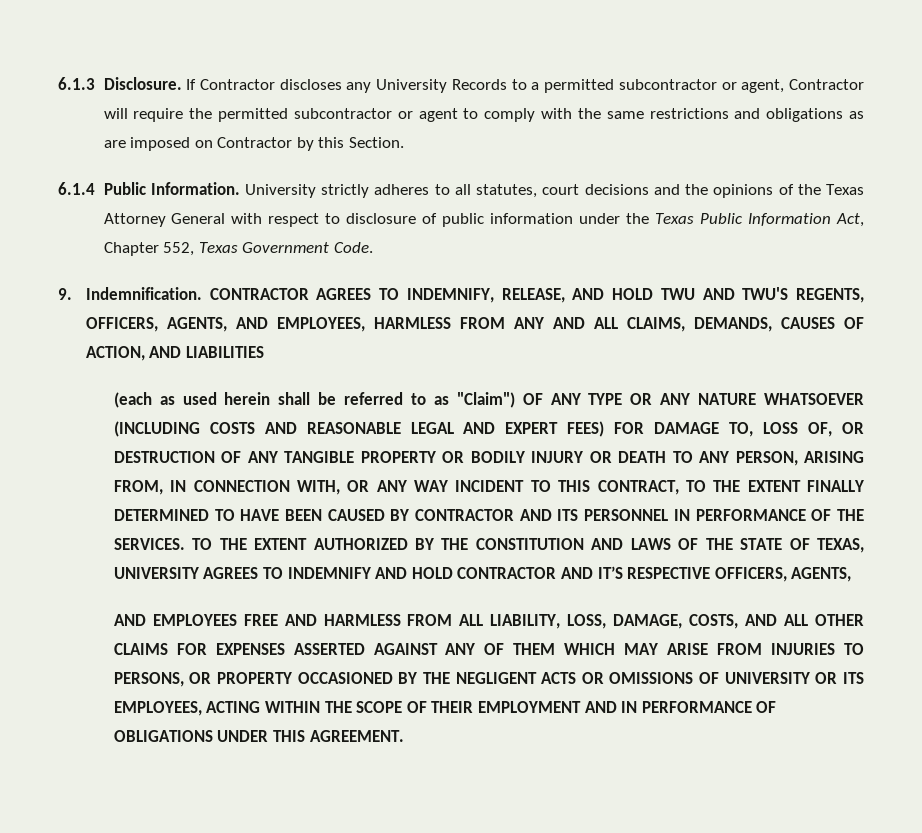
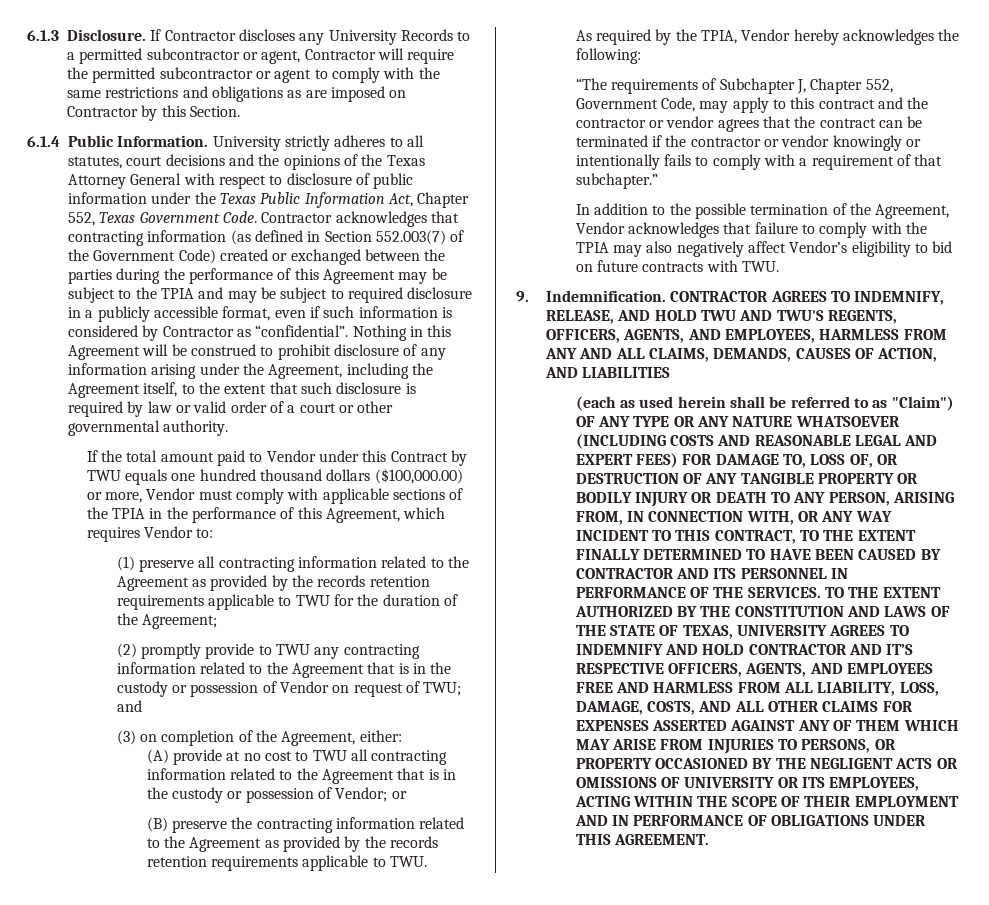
+ Contractor acknowledges that contracting information (as defined in Section 552.003(7) of the Government Code) created or exchanged between the parties during the performance of this Agreement may be subject to the TPIA and may be subject to required disclosure in a publicly accessible format, even if such information is considered by Contractor as “confidential”. Nothing in this Agreement will be construed to prohibit disclosure of any information arising under the Agreement, including the Agreement itself, to the extent that such disclosure is required by law or valid order of a court or other governmental authority.
+ If the total amount paid to Vendor under this Contract by TWU equals one hundred thousand dollars ($100,000.00) or more, Vendor must comply with applicable sections of the TPIA in the performance of this Agreement, which requires Vendor to:
+ (1) preserve all contracting information related to the Agreement as provided by the records retention requirements applicable to TWU for the duration of the Agreement;
+ (2) promptly provide to TWU any contracting information related to the Agreement that is in the custody or possession of Vendor on request of TWU; and
+ (3) on completion of the Agreement, either:
+ (A) provide at no cost to TWU all contracting information related to the Agreement that is in the custody or possession of Vendor; or
+ (B) preserve the contracting information related to the Agreement as provided by the records retention requirements applicable to TWU.
+ As required by the TPIA, Vendor hereby acknowledges the following:
+ “The requirements of Subchapter J, Chapter 552, Government Code, may apply to this contract and the contractor or vendor agrees that the contract can be terminated if the contractor or vendor knowingly or intentionally fails to comply with a requirement of that subchapter.”
+ In addition to the possible termination of the Agreement, Vendor acknowledges that failure to comply with the TPIA may also negatively affect Vendor’s eligibility to bid on future contracts with TWU.
- TO THE EXTENT AUTHORIZED BY THE CONSTITUTION AND LAWS OF THE STATE OF TEXAS, UNIVERSITY AGREES TO INDEMNIFY AND HOLD CONTRACTOR AND IT’S RESPECTIVE OFFICERS, AGENTS,
- AND EMPLOYEES FREE AND HARMLESS FROM ALL LIABILITY, LOSS, DAMAGE, COSTS, AND ALL OTHER CLAIMS FOR EXPENSES ASSERTED AGAINST ANY OF THEM WHICH MAY ARISE FROM INJURIES TO PERSONS, OR PROPERTY OCCASIONED BY THE NEGLIGENT ACTS OR OMISSIONS OF UNIVERSITY OR ITS EMPLOYEES, ACTING WITHIN THE SCOPE OF THEIR EMPLOYMENT AND IN PERFORMANCE OF OBLIGATIONS UNDER THIS AGREEMENT.
+ TO THE EXTENT AUTHORIZED BY THE CONSTITUTION AND LAWS OF THE STATE OF TEXAS, UNIVERSITY AGREES TO INDEMNIFY AND HOLD CONTRACTOR AND IT’S RESPECTIVE OFFICERS, AGENTS, AND EMPLOYEES FREE AND HARMLESS FROM ALL LIABILITY, LOSS, DAMAGE, COSTS, AND ALL OTHER CLAIMS FOR EXPENSES ASSERTED AGAINST ANY OF THEM WHICH MAY ARISE FROM INJURIES TO PERSONS, OR PROPERTY OCCASIONED BY THE NEGLIGENT ACTS OR OMISSIONS OF UNIVERSITY OR ITS EMPLOYEES, ACTING WITHIN THE SCOPE OF THEIR EMPLOYMENT AND IN PERFORMANCE OF OBLIGATIONS UNDER THIS AGREEMENT.

